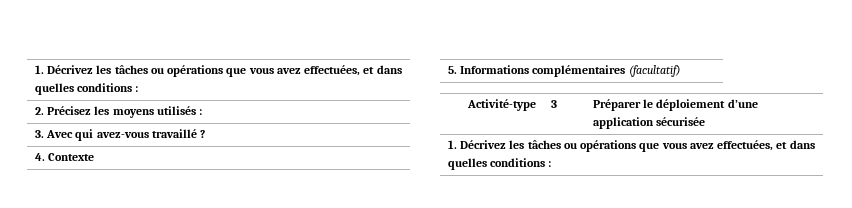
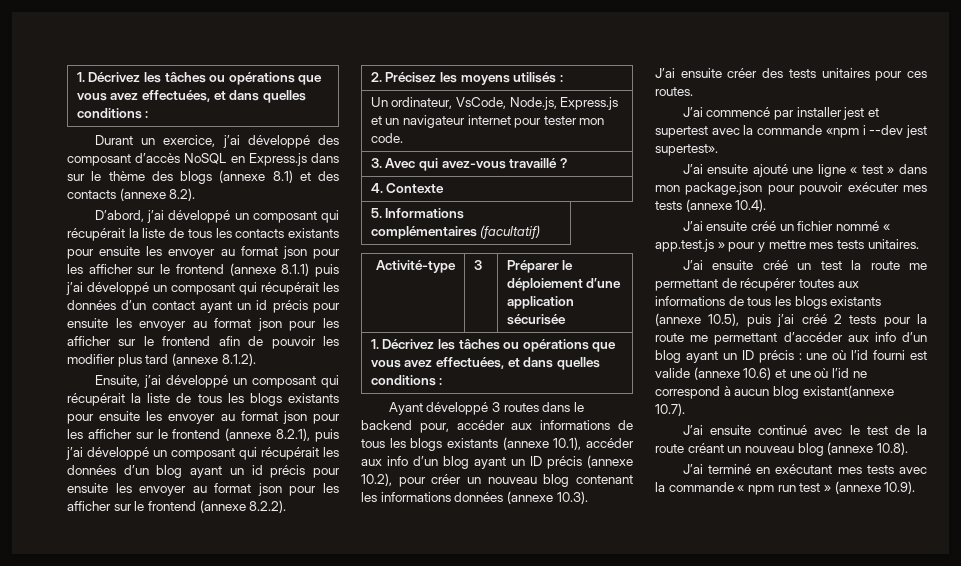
+ Durant un exercice, j’ai développé des composant d’accès NoSQL en Express.js dans sur le thème des blogs (annexe 8.1) et des contacts (annexe 8.2).
+ D’abord, j’ai développé un composant qui récupérait la liste de tous les contacts existants pour ensuite les envoyer au format json pour les afficher sur le frontend (annexe 8.1.1) puis j’ai développé un composant qui récupérait les données d’un contact ayant un id précis pour ensuite les envoyer au format json pour les afficher sur le frontend afin de pouvoir les modifier plus tard (annexe 8.1.2).
+ Ensuite, j’ai développé un composant qui récupérait la liste de tous les blogs existants pour ensuite les envoyer au format json pour les afficher sur le frontend (annexe 8.2.1), puis j’ai développé un composant qui récupérait les données d’un blog ayant un id précis pour ensuite les envoyer au format json pour les afficher sur le frontend (annexe 8.2.2).
+ Un ordinateur, VsCode, Node.js, Express.js et un navigateur internet pour tester mon code.
+ Ayant développé 3 routes dans le backend pour, accéder aux informations de tous les blogs existants (annexe 10.1), accéder aux info d’un blog ayant un ID précis (annexe 10.2), pour créer un nouveau blog contenant les informations données (annexe 10.3).
+ J’ai ensuite créer des tests unitaires pour ces routes.
+ J’ai commencé par installer jest et supertest avec la commande «npm i --dev jest supertest».
+ J’ai ensuite ajouté une ligne « test » dans mon package.json pour pouvoir exécuter mes tests (annexe 10.4).
+ J’ai ensuite créé un fichier nommé « app.test.js » pour y mettre mes tests unitaires.
+ J’ai ensuite créé un test la route me permettant de récupérer toutes aux informations de tous les blogs existants (annexe 10.5), puis j’ai créé 2 tests pour la route me permettant d’accéder aux info d’un blog ayant un ID précis : une où l’id fourni est valide (annexe 10.6) et une où l’id ne correspond à aucun blog existant(annexe 10.7).
+ J’ai ensuite continué avec le test de la route créant un nouveau blog (annexe 10.8).
+ J’ai terminé en exécutant mes tests avec la commande « npm run test » (annexe 10.9).

